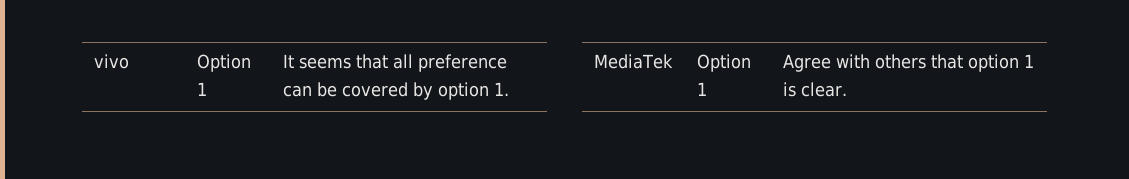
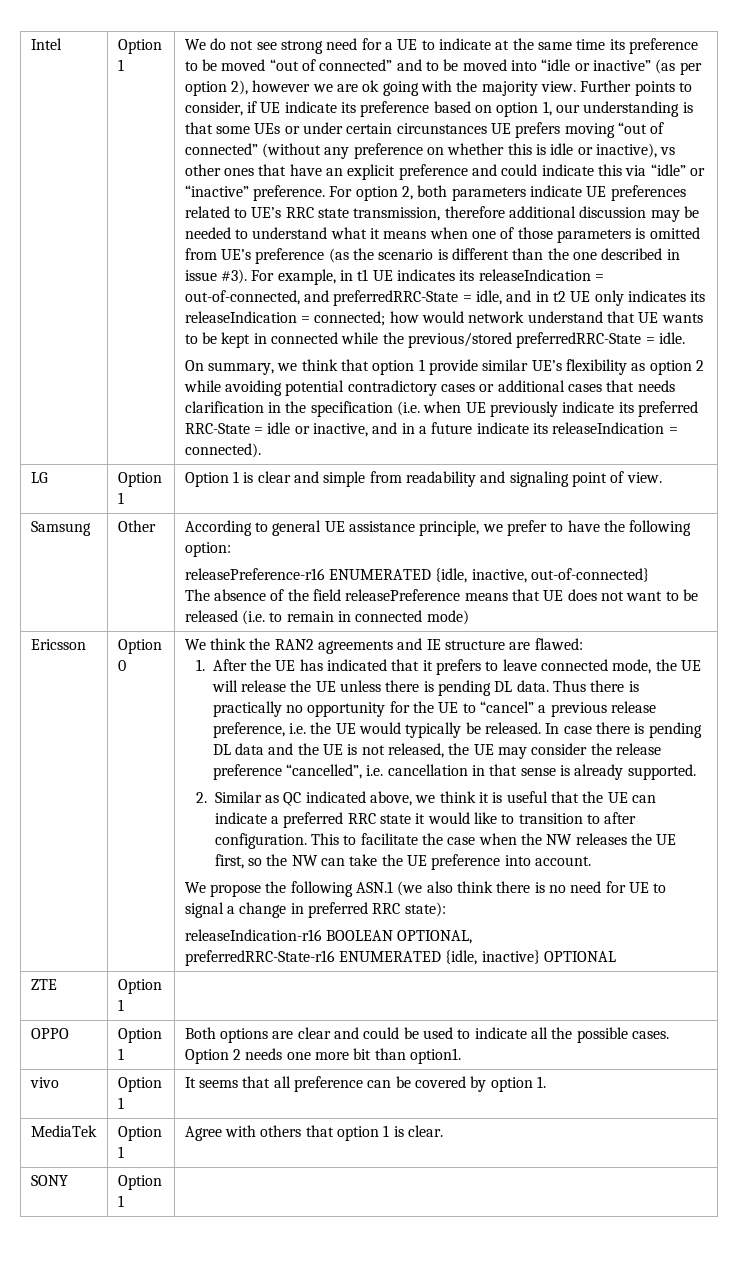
+ Intel | Option 1 | We do not see strong need for a UE to indicate at the same time its preference to be moved “out of connected” and to be moved into “idle or inactive” (as per option 2), however we are ok going with the majority view. Further points to consider, if UE indicate its preference based on option 1, our understanding is that some UEs or under certain circunstances UE prefers moving “out of connected” (without any preference on whether this is idle or inactive), vs other ones that have an explicit preference and could indicate this via “idle” or “inactive” preference. For option 2, both parameters indicate UE preferences related to UE’s RRC state transmission, therefore additional discussion may be needed to understand what it means when one of those parameters is omitted from UE’s preference (as the scenario is different than the one described in issue #3). For example, in t1 UE indicates its releaseIndication = out-of-connected, and preferredRRC-State = idle, and in t2 UE only indicates its releaseIndication = connected; how would network understand that UE wants to be kept in connected while the previous/stored preferredRRC-State = idle.
+ On summary, we think that option 1 provide similar UE’s flexibility as option 2 while avoiding potential contradictory cases or additional cases that needs clarification in the specification (i.e. when UE previously indicate its preferred RRC-State = idle or inactive, and in a future indicate its releaseIndication = connected).
+ LG | Option 1 | Option 1 is clear and simple from readability and signaling point of view.
+ Samsung | Other | According to general UE assistance principle, we prefer to have the following option:
+ releasePreference-r16 ENUMERATED {idle, inactive, out-of-connected}
+ The absence of the field releasePreference means that UE does not want to be released (i.e. to remain in connected mode)
+ Ericsson | Option 0 | We think the RAN2 agreements and IE structure are flawed:
+ 1. After the UE has indicated that it prefers to leave connected mode, the UE will release the UE unless there is pending DL data. Thus there is practically no opportunity for the UE to “cancel” a previous release preference, i.e. the UE would typically be released. In case there is pending DL data and the UE is not released, the UE may consider the release preference “cancelled”, i.e. cancellation in that sense is already supported.
+ 2. Similar as QC indicated above, we think it is useful that the UE can indicate a preferred RRC state it would like to transition to after configuration. This to facilitate the case when the NW releases the UE first, so the NW can take the UE preference into account.
+ We propose the following ASN.1 (we also think there is no need for UE to signal a change in preferred RRC state):
+ releaseIndication-r16 BOOLEAN OPTIONAL,
+ preferredRRC-State-r16 ENUMERATED {idle, inactive} OPTIONAL
+ ZTE | Option 1 |
+ OPPO | Option 1 | Both options are clear and could be used to indicate all the possible cases. Option 2 needs one more bit than option1.
+ SONY | Option 1 |

